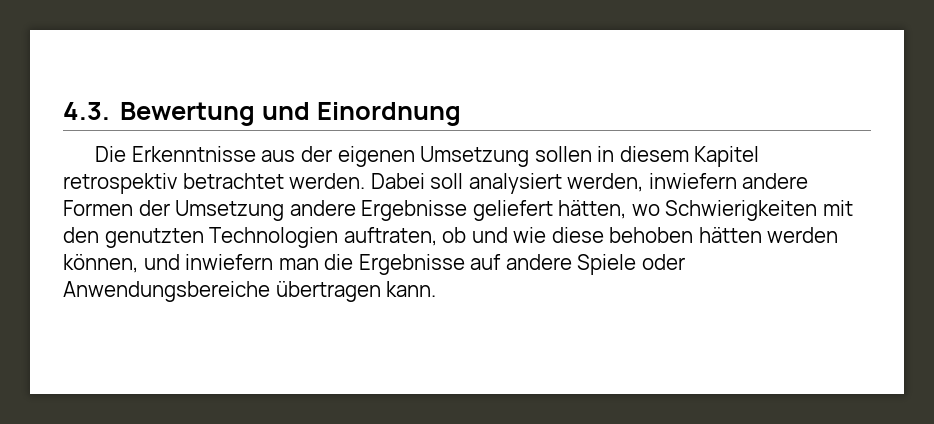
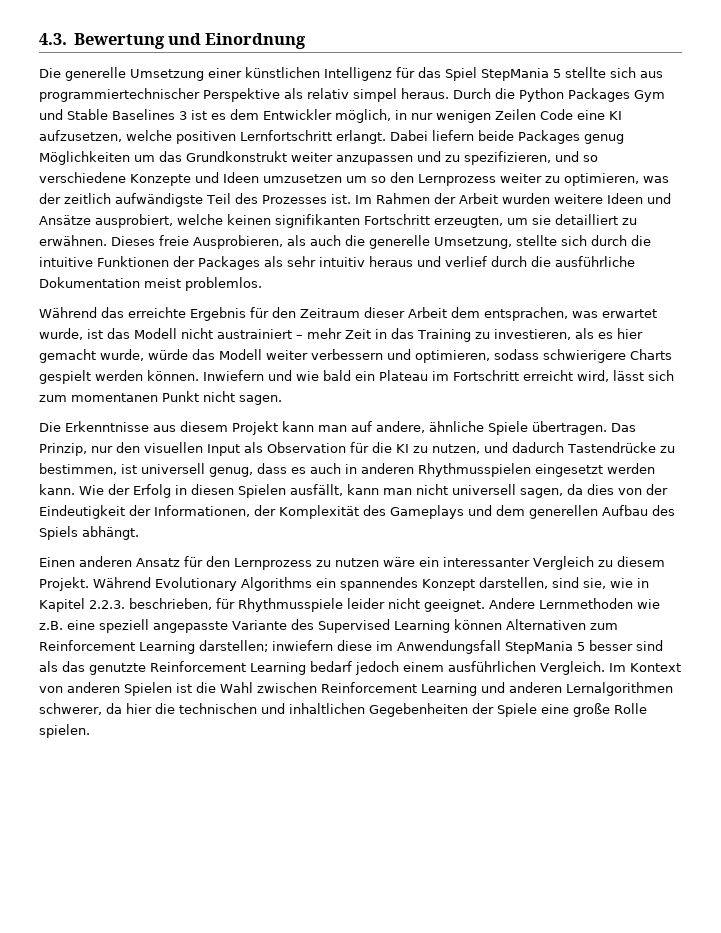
- Die Erkenntnisse aus der eigenen Umsetzung sollen in diesem Kapitel retrospektiv betrachtet werden. Dabei soll analysiert werden, inwiefern andere Formen der Umsetzung andere Ergebnisse geliefert hätten, wo Schwierigkeiten mit den genutzten Technologien auftraten, ob und wie diese behoben hätten werden können, und inwiefern man die Ergebnisse auf andere Spiele oder Anwendungsbereiche übertragen kann.
+ Die generelle Umsetzung einer künstlichen Intelligenz für das Spiel StepMania 5 stellte sich aus programmiertechnischer Perspektive als relativ simpel heraus. Durch die Python Packages Gym und Stable Baselines 3 ist es dem Entwickler möglich, in nur wenigen Zeilen Code eine KI aufzusetzen, welche positiven Lernfortschritt erlangt. Dabei liefern beide Packages genug Möglichkeiten um das Grundkonstrukt weiter anzupassen und zu spezifizieren, und so verschiedene Konzepte und Ideen umzusetzen um so den Lernprozess weiter zu optimieren, was der zeitlich aufwändigste Teil des Prozesses ist. Im Rahmen der Arbeit wurden weitere Ideen und Ansätze ausprobiert, welche keinen signifikanten Fortschritt erzeugten, um sie detailliert zu erwähnen. Dieses freie Ausprobieren, als auch die generelle Umsetzung, stellte sich durch die intuitive Funktionen der Packages als sehr intuitiv heraus und verlief durch die ausführliche Dokumentation meist problemlos.
+ Während das erreichte Ergebnis für den Zeitraum dieser Arbeit dem entsprachen, was erwartet wurde, ist das Modell nicht austrainiert – mehr Zeit in das Training zu investieren, als es hier gemacht wurde, würde das Modell weiter verbessern und optimieren, sodass schwierigere Charts gespielt werden können. Inwiefern und wie bald ein Plateau im Fortschritt erreicht wird, lässt sich zum momentanen Punkt nicht sagen.
+ Die Erkenntnisse aus diesem Projekt kann man auf andere, ähnliche Spiele übertragen. Das Prinzip, nur den visuellen Input als Observation für die KI zu nutzen, und dadurch Tastendrücke zu bestimmen, ist universell genug, dass es auch in anderen Rhythmusspielen eingesetzt werden kann. Wie der Erfolg in diesen Spielen ausfällt, kann man nicht universell sagen, da dies von der Eindeutigkeit der Informationen, der Komplexität des Gameplays und dem generellen Aufbau des Spiels abhängt.
+ Einen anderen Ansatz für den Lernprozess zu nutzen wäre ein interessanter Vergleich zu diesem Projekt. Während Evolutionary Algorithms ein spannendes Konzept darstellen, sind sie, wie in Kapitel 2.2.3. beschrieben, für Rhythmusspiele leider nicht geeignet. Andere Lernmethoden wie z.B. eine speziell angepasste Variante des Supervised Learning können Alternativen zum Reinforcement Learning darstellen; inwiefern diese im Anwendungsfall StepMania 5 besser sind als das genutzte Reinforcement Learning bedarf jedoch einem ausführlichen Vergleich. Im Kontext von anderen Spielen ist die Wahl zwischen Reinforcement Learning und anderen Lernalgorithmen schwerer, da hier die technischen und inhaltlichen Gegebenheiten der Spiele eine große Rolle spielen.

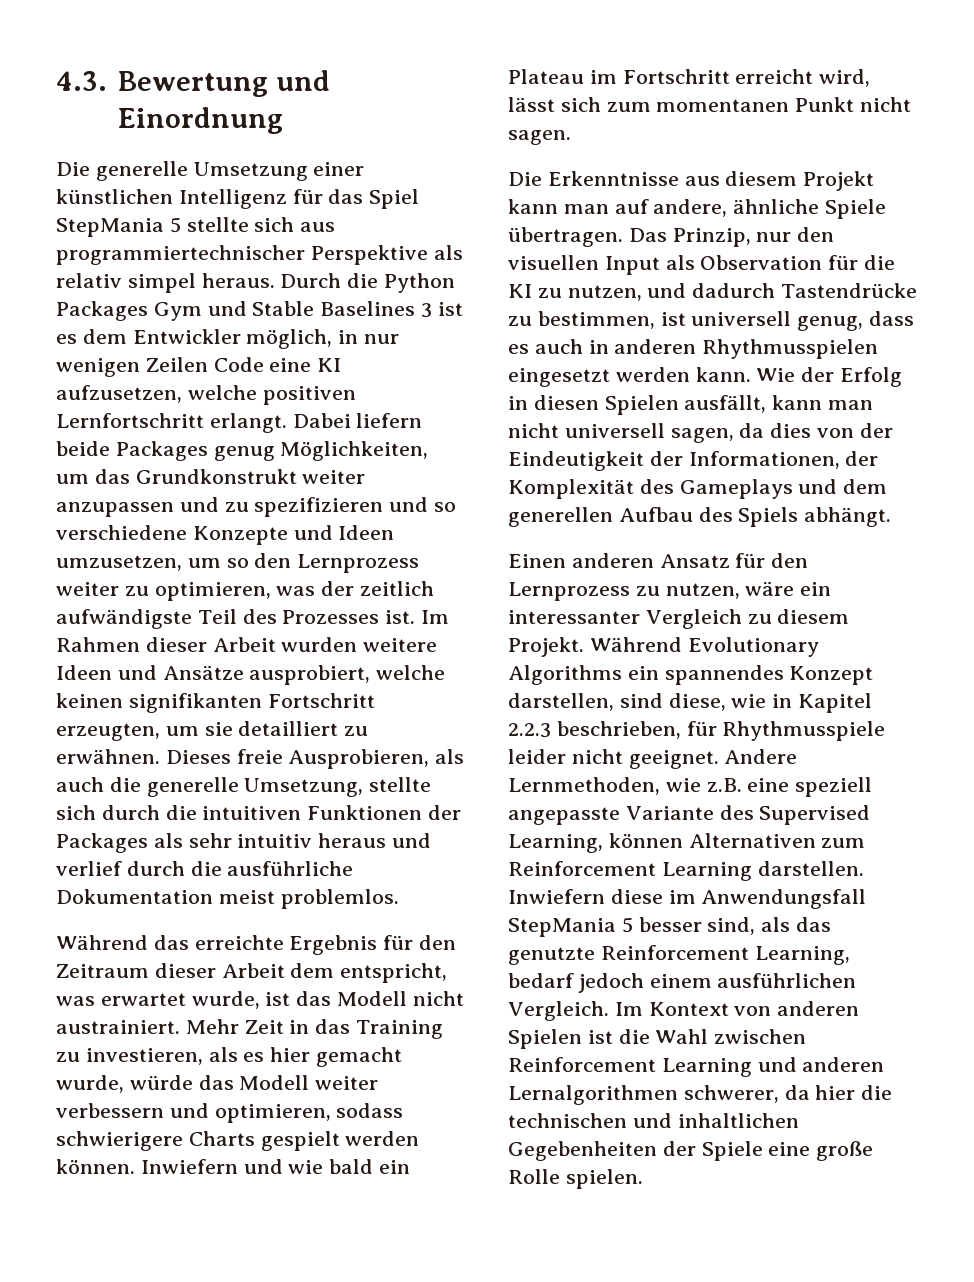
- Dabei liefern beide Packages genug Möglichkeiten um das Grundkonstrukt weiter anzupassen und zu spezifizieren, und so verschiedene Konzepte und Ideen umzusetzen um so den Lernprozess weiter zu optimieren, was der zeitlich aufwändigste Teil des Prozesses ist.
+ Dabei liefern beide Packages genug Möglichkeiten, um das Grundkonstrukt weiter anzupassen und zu spezifizieren und so verschiedene Konzepte und Ideen umzusetzen, um so den Lernprozess weiter zu optimieren, was der zeitlich aufwändigste Teil des Prozesses ist.
- Im Rahmen der Arbeit wurden weitere Ideen und Ansätze ausprobiert, welche keinen signifikanten Fortschritt erzeugten, um sie detailliert zu erwähnen.
+ Im Rahmen dieser Arbeit wurden weitere Ideen und Ansätze ausprobiert, welche keinen signifikanten Fortschritt erzeugten, um sie detailliert zu erwähnen.
- Dieses freie Ausprobieren, als auch die generelle Umsetzung, stellte sich durch die intuitive Funktionen der Packages als sehr intuitiv heraus und verlief durch die ausführliche Dokumentation meist problemlos.
+ Dieses freie Ausprobieren, als auch die generelle Umsetzung, stellte sich durch die intuitiven Funktionen der Packages als sehr intuitiv heraus und verlief durch die ausführliche Dokumentation meist problemlos.
- Während das erreichte Ergebnis für den Zeitraum dieser Arbeit dem entsprachen, was erwartet wurde, ist das Modell nicht austrainiert – mehr Zeit in das Training zu investieren, als es hier gemacht wurde, würde das Modell weiter verbessern und optimieren, sodass schwierigere Charts gespielt werden können.
+ Während das erreichte Ergebnis für den Zeitraum dieser Arbeit dem entspricht, was erwartet wurde, ist das Modell nicht austrainiert. Mehr Zeit in das Training zu investieren, als es hier gemacht wurde, würde das Modell weiter verbessern und optimieren, sodass schwierigere Charts gespielt werden können.
- Einen anderen Ansatz für den Lernprozess zu nutzen wäre ein interessanter Vergleich zu diesem Projekt.
+ Einen anderen Ansatz für den Lernprozess zu nutzen, wäre ein interessanter Vergleich zu diesem Projekt.
- Während Evolutionary Algorithms ein spannendes Konzept darstellen, sind sie, wie in Kapitel 2.2.3. beschrieben, für Rhythmusspiele leider nicht geeignet.
+ Während Evolutionary Algorithms ein spannendes Konzept darstellen, sind diese, wie in Kapitel 2.2.3 beschrieben, für Rhythmusspiele leider nicht geeignet.
- Andere Lernmethoden wie z.B. eine speziell angepasste Variante des Supervised Learning können Alternativen zum Reinforcement Learning darstellen; inwiefern diese im Anwendungsfall StepMania 5 besser sind als das genutzte Reinforcement Learning bedarf jedoch einem ausführlichen Vergleich.
+ Andere Lernmethoden, wie z.B. eine speziell angepasste Variante des Supervised Learning, können Alternativen zum Reinforcement Learning darstellen. Inwiefern diese im Anwendungsfall StepMania 5 besser sind, als das genutzte Reinforcement Learning, bedarf jedoch einem ausführlichen Vergleich.

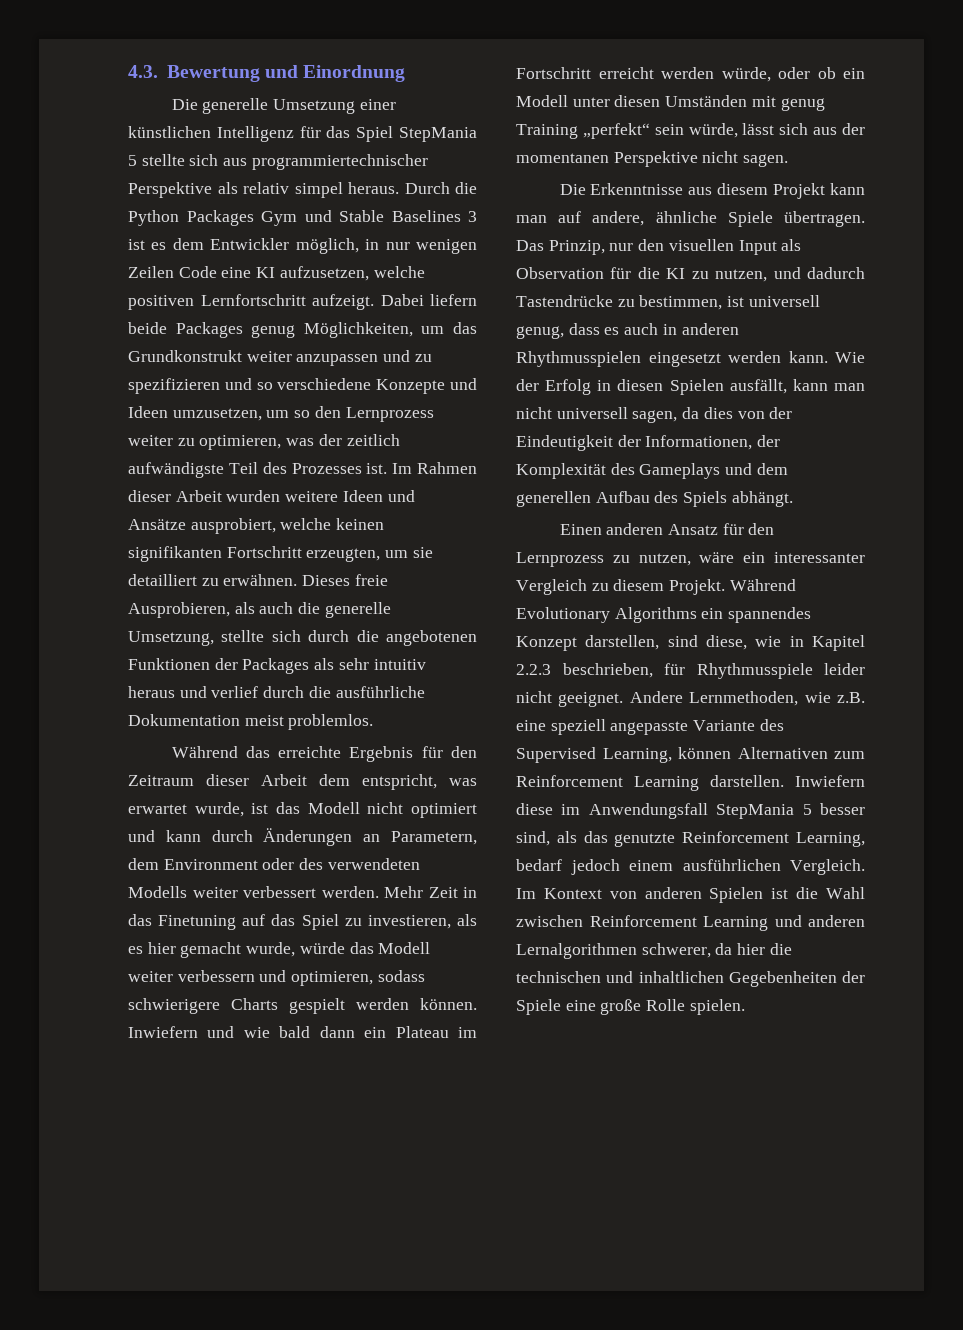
- Durch die Python Packages Gym und Stable Baselines 3 ist es dem Entwickler möglich, in nur wenigen Zeilen Code eine KI aufzusetzen, welche positiven Lernfortschritt erlangt.
+ Durch die Python Packages Gym und Stable Baselines 3 ist es dem Entwickler möglich, in nur wenigen Zeilen Code eine KI aufzusetzen, welche positiven Lernfortschritt aufzeigt.
- Dieses freie Ausprobieren, als auch die generelle Umsetzung, stellte sich durch die intuitiven Funktionen der Packages als sehr intuitiv heraus und verlief durch die ausführliche Dokumentation meist problemlos.
+ Dieses freie Ausprobieren, als auch die generelle Umsetzung, stellte sich durch die angebotenen Funktionen der Packages als sehr intuitiv heraus und verlief durch die ausführliche Dokumentation meist problemlos.
- Während das erreichte Ergebnis für den Zeitraum dieser Arbeit dem entspricht, was erwartet wurde, ist das Modell nicht austrainiert. Mehr Zeit in das Training zu investieren, als es hier gemacht wurde, würde das Modell weiter verbessern und optimieren, sodass schwierigere Charts gespielt werden können.
+ Während das erreichte Ergebnis für den Zeitraum dieser Arbeit dem entspricht, was erwartet wurde, ist das Modell nicht optimiert und kann durch Änderungen an Parametern, dem Environment oder des verwendeten Modells weiter verbessert werden. Mehr Zeit in das Finetuning auf das Spiel zu investieren, als es hier gemacht wurde, würde das Modell weiter verbessern und optimieren, sodass schwierigere Charts gespielt werden können.
- Inwiefern und wie bald ein Plateau im Fortschritt erreicht wird, lässt sich zum momentanen Punkt nicht sagen.
+ Inwiefern und wie bald dann ein Plateau im Fortschritt erreicht werden würde, oder ob ein Modell unter diesen Umständen mit genug Training „perfekt“ sein würde, lässt sich aus der momentanen Perspektive nicht sagen.

